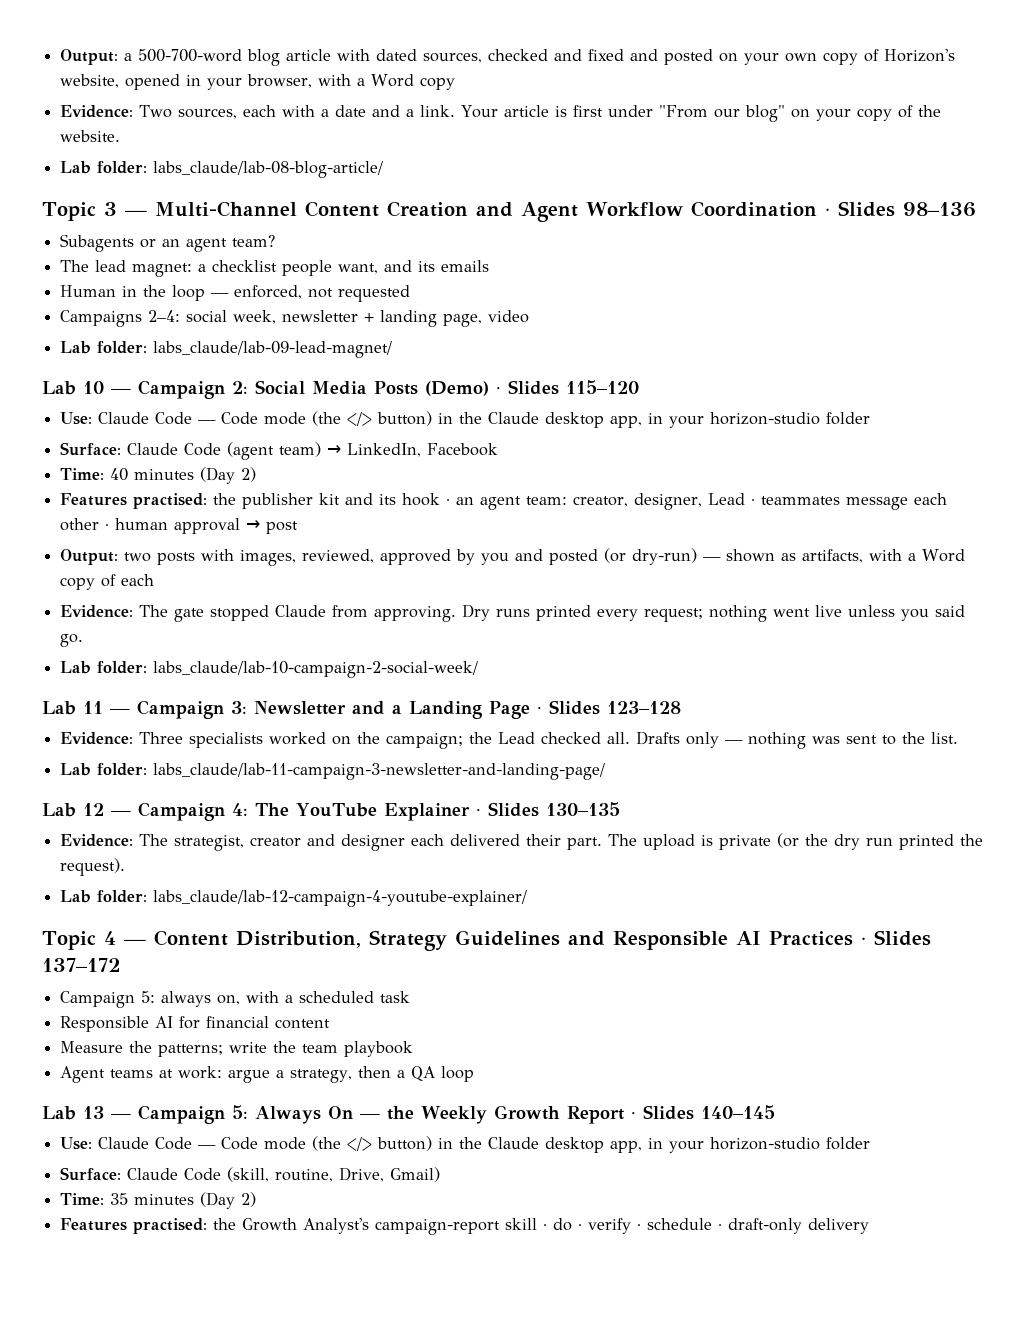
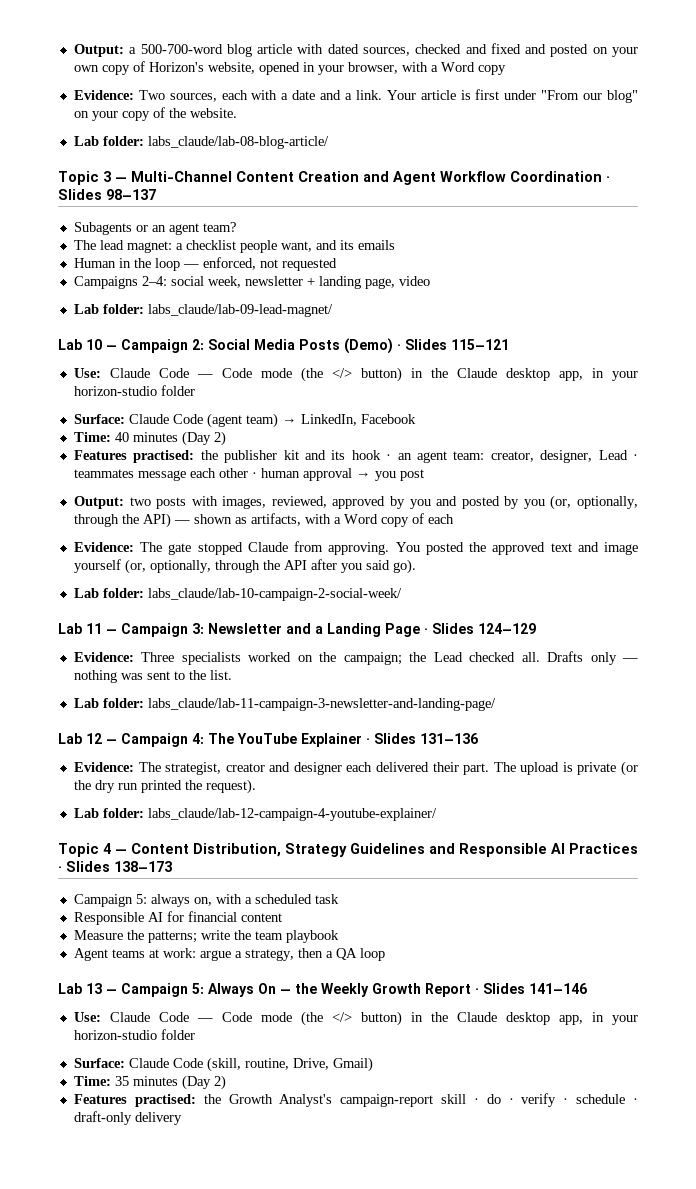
- Topic 3 — Multi-Channel Content Creation and Agent Workflow Coordination · Slides 98–136
+ Topic 3 — Multi-Channel Content Creation and Agent Workflow Coordination · Slides 98–137
- Lab 10 — Campaign 2: Social Media Posts (Demo) · Slides 115–120
+ Lab 10 — Campaign 2: Social Media Posts (Demo) · Slides 115–121
- Features practised: the publisher kit and its hook · an agent team: creator, designer, Lead · teammates message each other · human approval → post
+ Features practised: the publisher kit and its hook · an agent team: creator, designer, Lead · teammates message each other · human approval → you post
- Output: two posts with images, reviewed, approved by you and posted (or dry-run) — shown as artifacts, with a Word copy of each
+ Output: two posts with images, reviewed, approved by you and posted by you (or, optionally, through the API) — shown as artifacts, with a Word copy of each
- Dry runs printed every request; nothing went live unless you said go.
+ You posted the approved text and image yourself (or, optionally, through the API after you said go).
- Lab 11 — Campaign 3: Newsletter and a Landing Page · Slides 123–128
+ Lab 11 — Campaign 3: Newsletter and a Landing Page · Slides 124–129
- Lab 12 — Campaign 4: The YouTube Explainer · Slides 130–135
+ Lab 12 — Campaign 4: The YouTube Explainer · Slides 131–136
- Topic 4 — Content Distribution, Strategy Guidelines and Responsible AI Practices · Slides 137–172
+ Topic 4 — Content Distribution, Strategy Guidelines and Responsible AI Practices · Slides 138–173
- Lab 13 — Campaign 5: Always On — the Weekly Growth Report · Slides 140–145
+ Lab 13 — Campaign 5: Always On — the Weekly Growth Report · Slides 141–146

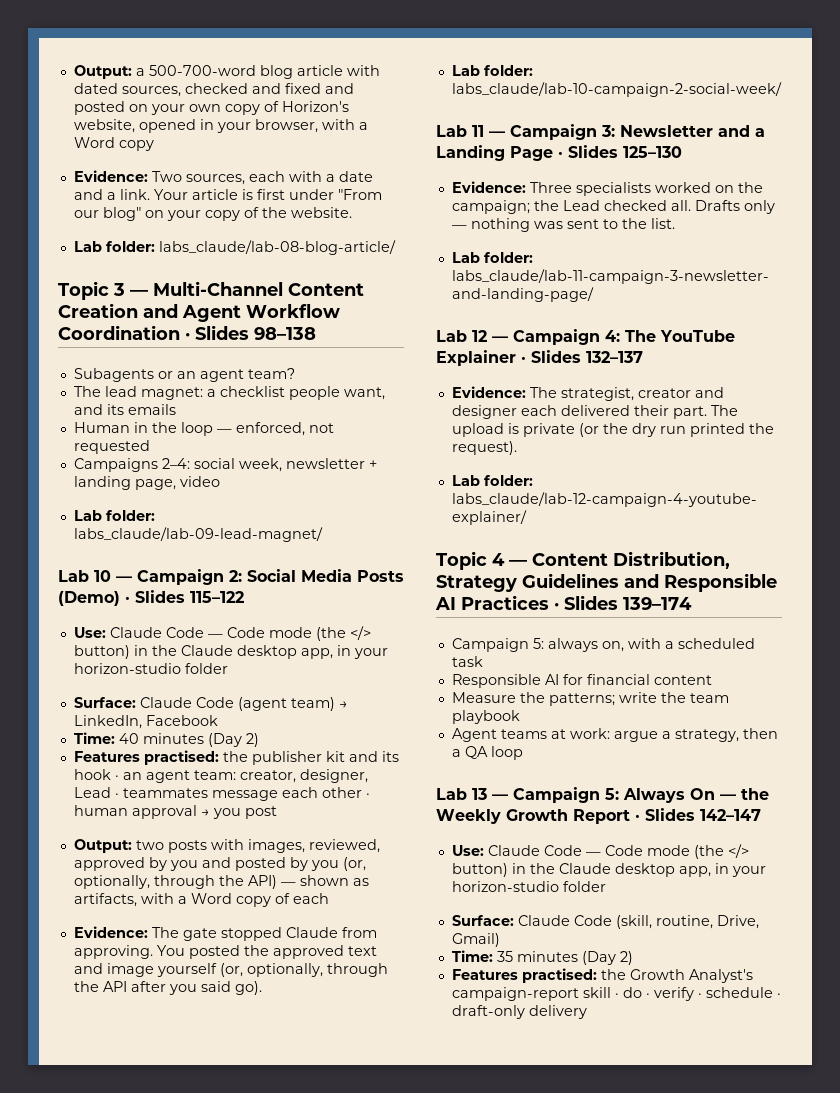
- Topic 3 — Multi-Channel Content Creation and Agent Workflow Coordination · Slides 98–137
+ Topic 3 — Multi-Channel Content Creation and Agent Workflow Coordination · Slides 98–138
- Lab 10 — Campaign 2: Social Media Posts (Demo) · Slides 115–121
+ Lab 10 — Campaign 2: Social Media Posts (Demo) · Slides 115–122
- Lab 11 — Campaign 3: Newsletter and a Landing Page · Slides 124–129
+ Lab 11 — Campaign 3: Newsletter and a Landing Page · Slides 125–130
- Lab 12 — Campaign 4: The YouTube Explainer · Slides 131–136
+ Lab 12 — Campaign 4: The YouTube Explainer · Slides 132–137
- Topic 4 — Content Distribution, Strategy Guidelines and Responsible AI Practices · Slides 138–173
+ Topic 4 — Content Distribution, Strategy Guidelines and Responsible AI Practices · Slides 139–174
- Lab 13 — Campaign 5: Always On — the Weekly Growth Report · Slides 141–146
+ Lab 13 — Campaign 5: Always On — the Weekly Growth Report · Slides 142–147

